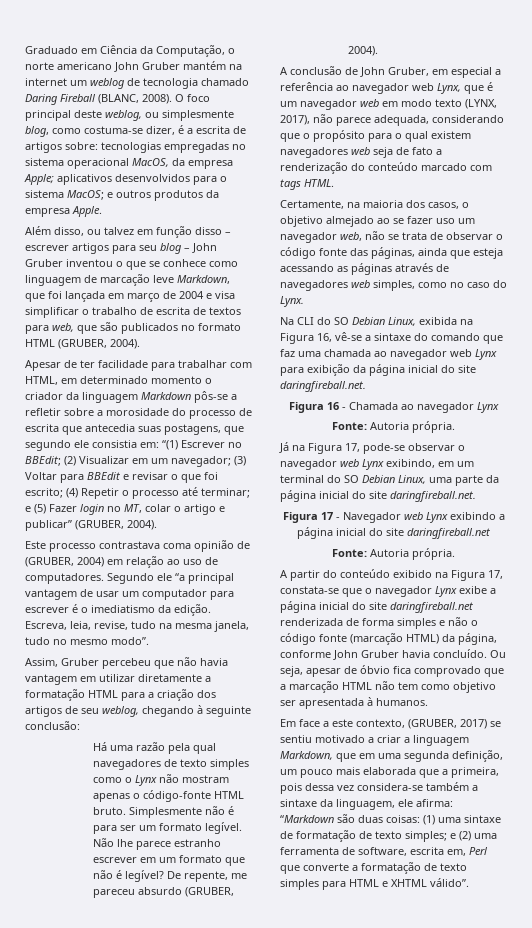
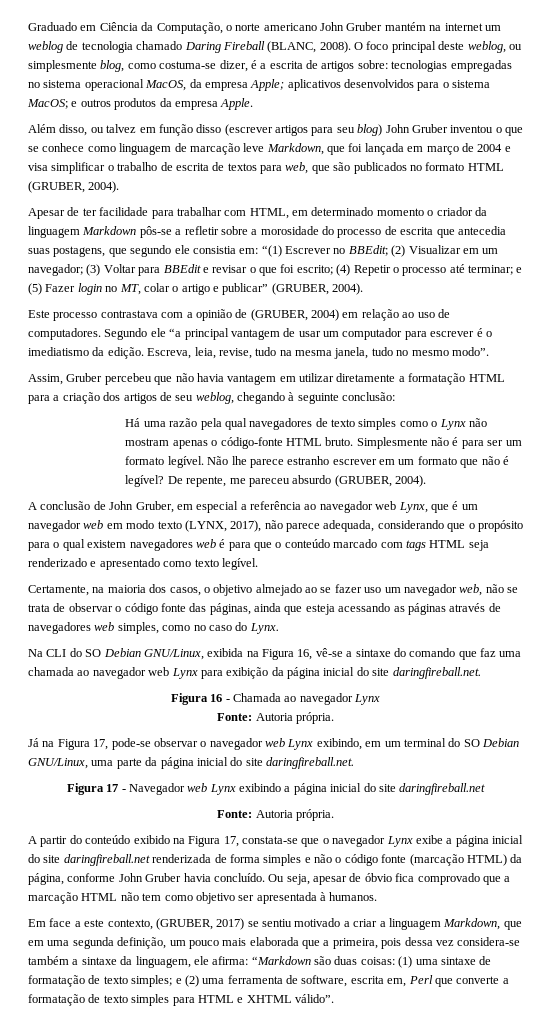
- Além disso, ou talvez em função disso – escrever artigos para seu blog – John Gruber inventou o que se conhece como linguagem de marcação leve Markdown, que foi lançada em março de 2004 e visa simplificar o trabalho de escrita de textos para web, que são publicados no formato HTML (GRUBER, 2004).
+ Além disso, ou talvez em função disso (escrever artigos para seu blog) John Gruber inventou o que se conhece como linguagem de marcação leve Markdown, que foi lançada em março de 2004 e visa simplificar o trabalho de escrita de textos para web, que são publicados no formato HTML (GRUBER, 2004).
- Este processo contrastava coma opinião de (GRUBER, 2004) em relação ao uso de computadores.
+ Este processo contrastava com a opinião de (GRUBER, 2004) em relação ao uso de computadores.
- A conclusão de John Gruber, em especial a referência ao navegador web Lynx, que é um navegador web em modo texto (LYNX, 2017), não parece adequada, considerando que o propósito para o qual existem navegadores web seja de fato a renderização do conteúdo marcado com tags HTML.
+ A conclusão de John Gruber, em especial a referência ao navegador web Lynx, que é um navegador web em modo texto (LYNX, 2017), não parece adequada, considerando que o propósito para o qual existem navegadores web é para que o conteúdo marcado com tags HTML seja renderizado e apresentado como texto legível.
- Na CLI do SO Debian Linux, exibida na Figura 16, vê-se a sintaxe do comando que faz uma chamada ao navegador web Lynx para exibição da página inicial do site daringfireball.net.
+ Na CLI do SO Debian GNU/Linux, exibida na Figura 16, vê-se a sintaxe do comando que faz uma chamada ao navegador web Lynx para exibição da página inicial do site daringfireball.net.
- Já na Figura 17, pode-se observar o navegador web Lynx exibindo, em um terminal do SO Debian Linux, uma parte da página inicial do site daringfireball.net.
+ Já na Figura 17, pode-se observar o navegador web Lynx exibindo, em um terminal do SO Debian GNU/Linux, uma parte da página inicial do site daringfireball.net.

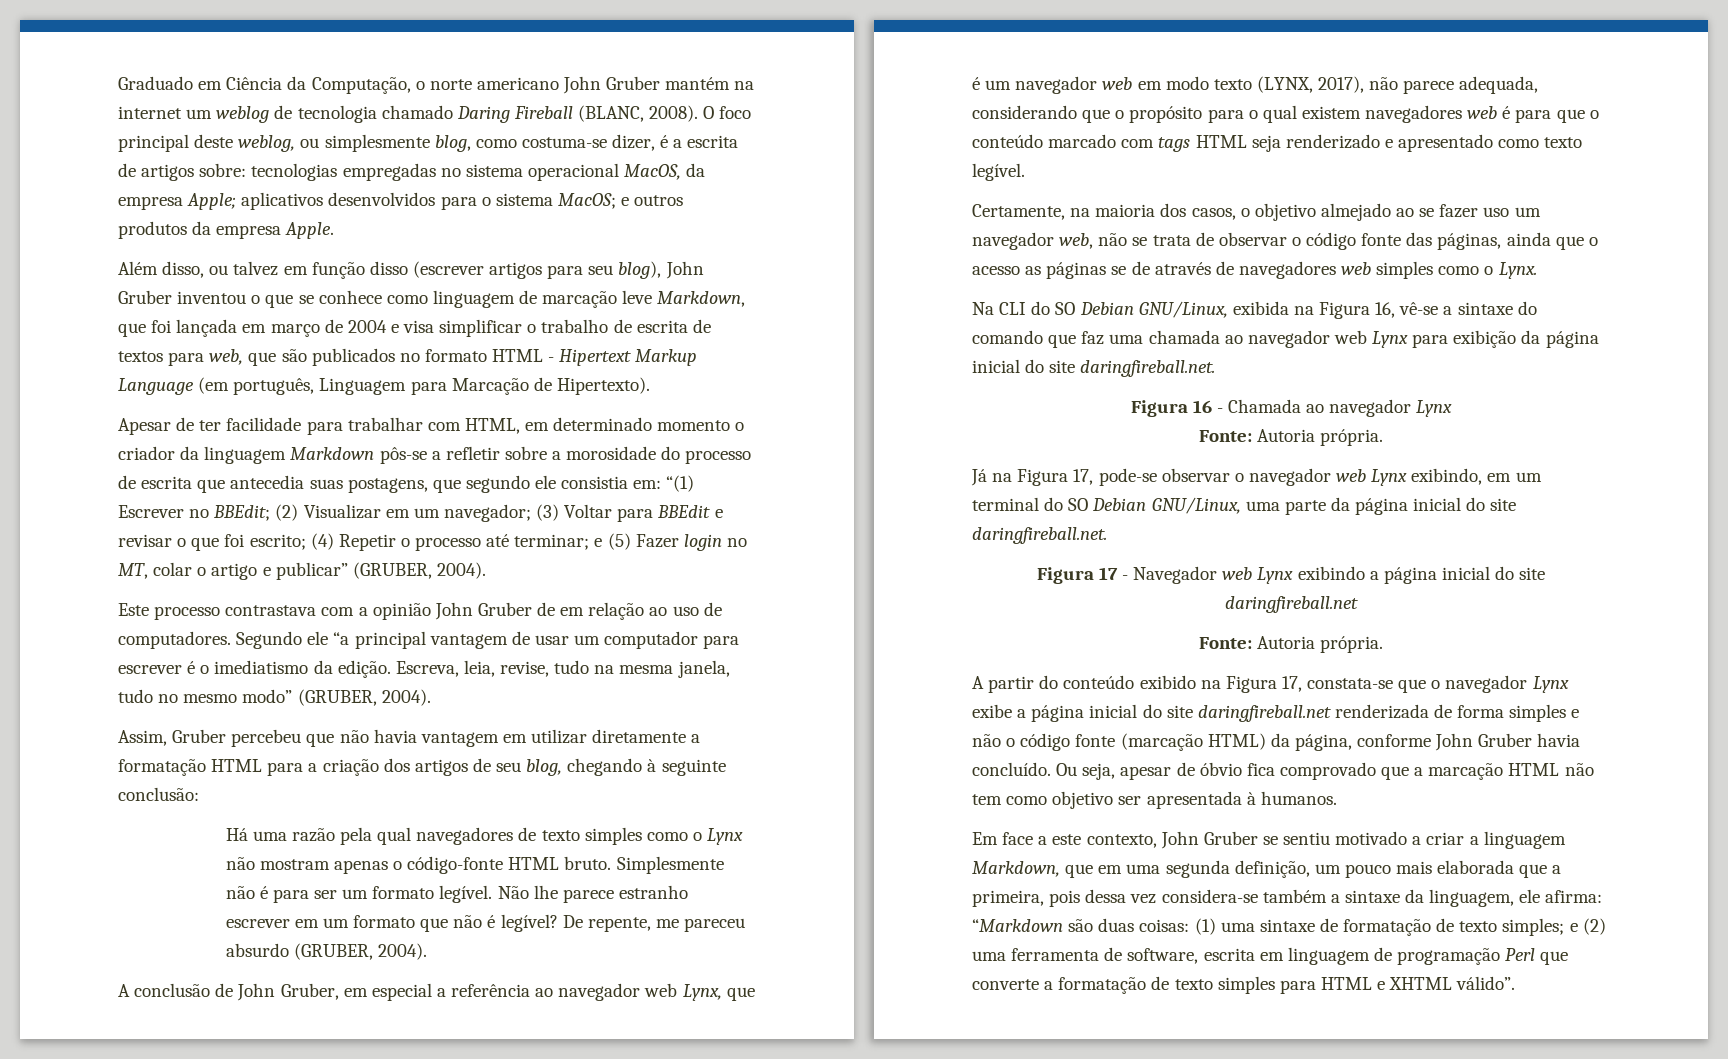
- Além disso, ou talvez em função disso (escrever artigos para seu blog) John Gruber inventou o que se conhece como linguagem de marcação leve Markdown, que foi lançada em março de 2004 e visa simplificar o trabalho de escrita de textos para web, que são publicados no formato HTML (GRUBER, 2004).
+ Além disso, ou talvez em função disso (escrever artigos para seu blog), John Gruber inventou o que se conhece como linguagem de marcação leve Markdown, que foi lançada em março de 2004 e visa simplificar o trabalho de escrita de textos para web, que são publicados no formato HTML - Hipertext Markup Language (em português, Linguagem para Marcação de Hipertexto).
- Este processo contrastava com a opinião de (GRUBER, 2004) em relação ao uso de computadores.
+ Este processo contrastava com a opinião John Gruber de em relação ao uso de computadores.
- Escreva, leia, revise, tudo na mesma janela, tudo no mesmo modo”.
+ Escreva, leia, revise, tudo na mesma janela, tudo no mesmo modo” (GRUBER, 2004).
- Assim, Gruber percebeu que não havia vantagem em utilizar diretamente a formatação HTML para a criação dos artigos de seu weblog, chegando à seguinte conclusão:
+ Assim, Gruber percebeu que não havia vantagem em utilizar diretamente a formatação HTML para a criação dos artigos de seu blog, chegando à seguinte conclusão:
- Certamente, na maioria dos casos, o objetivo almejado ao se fazer uso um navegador web, não se trata de observar o código fonte das páginas, ainda que esteja acessando as páginas através de navegadores web simples, como no caso do Lynx.
+ Certamente, na maioria dos casos, o objetivo almejado ao se fazer uso um navegador web, não se trata de observar o código fonte das páginas, ainda que o acesso as páginas se de através de navegadores web simples como o Lynx.
- Em face a este contexto, (GRUBER, 2017) se sentiu motivado a criar a linguagem Markdown, que em uma segunda definição, um pouco mais elaborada que a primeira, pois dessa vez considera-se também a sintaxe da linguagem, ele afirma:
+ Em face a este contexto, John Gruber se sentiu motivado a criar a linguagem Markdown, que em uma segunda definição, um pouco mais elaborada que a primeira, pois dessa vez considera-se também a sintaxe da linguagem, ele afirma:
- e (2) uma ferramenta de software, escrita em, Perl que converte a formatação de texto simples para HTML e XHTML válido”.
+ e (2) uma ferramenta de software, escrita em linguagem de programação Perl que converte a formatação de texto simples para HTML e XHTML válido”.

